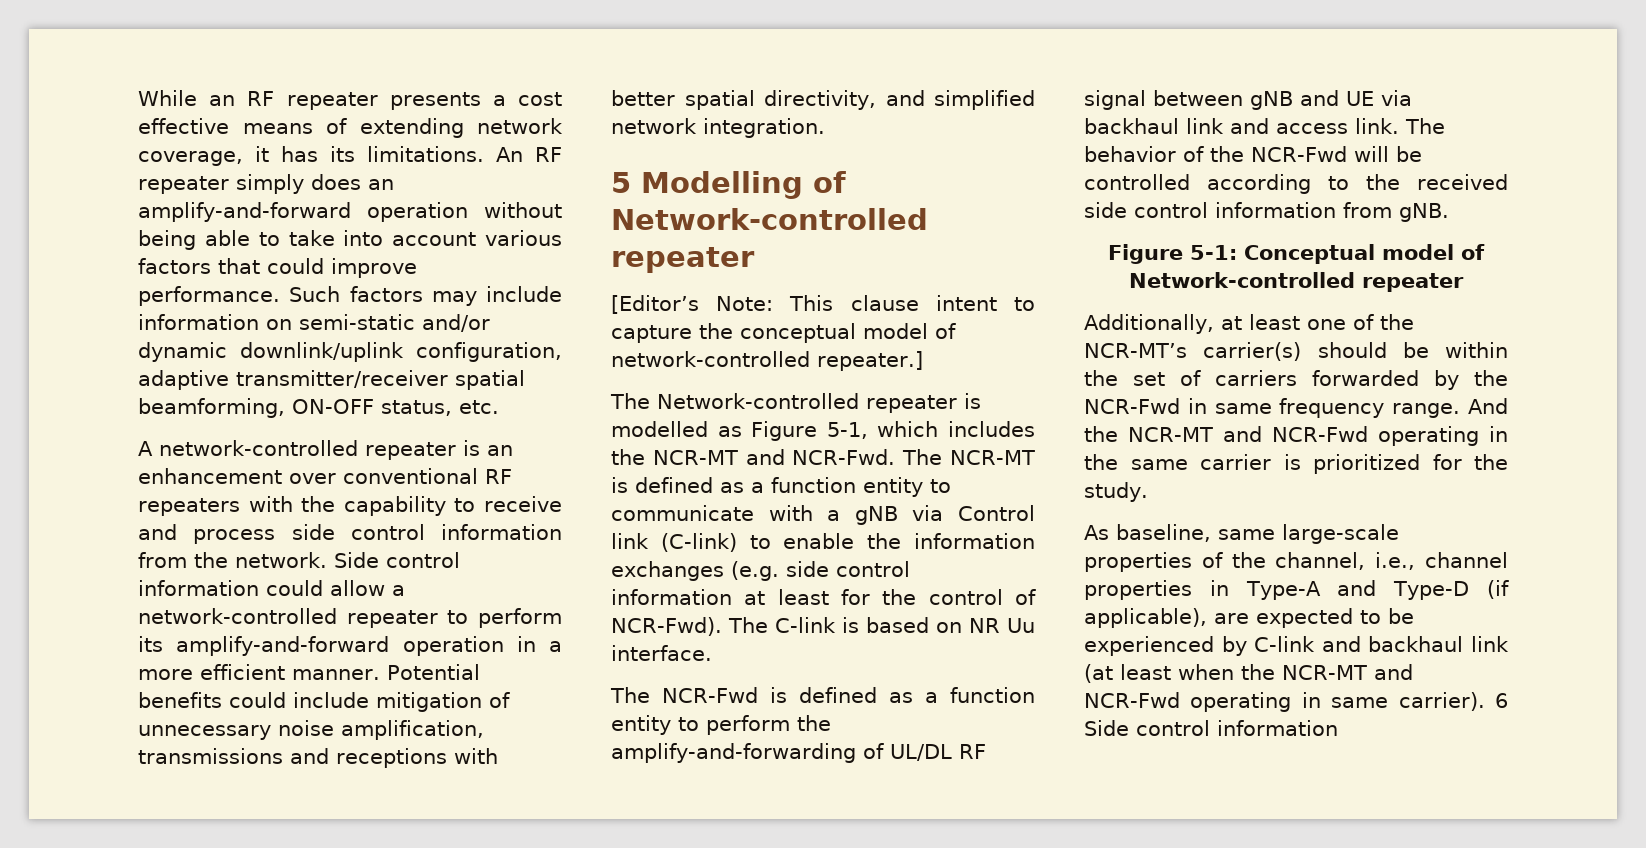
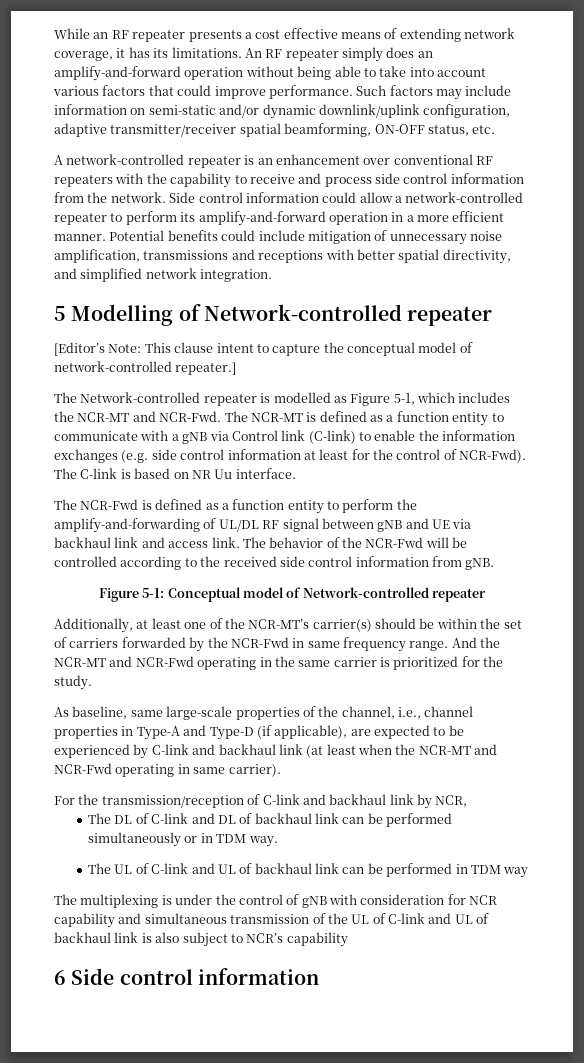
- As baseline, same large-scale properties of the channel, i.e., channel properties in Type-A and Type-D (if applicable), are expected to be experienced by C-link and backhaul link (at least when the NCR-MT and NCR-Fwd operating in same carrier). 6 Side control information
+ As baseline, same large-scale properties of the channel, i.e., channel properties in Type-A and Type-D (if applicable), are expected to be experienced by C-link and backhaul link (at least when the NCR-MT and NCR-Fwd operating in same carrier).
+ For the transmission/reception of C-link and backhaul link by NCR,
+ The DL of C-link and DL of backhaul link can be performed simultaneously or in TDM way.
+ The UL of C-link and UL of backhaul link can be performed in TDM way
+ The multiplexing is under the control of gNB with consideration for NCR capability and simultaneous transmission of the UL of C-link and UL of backhaul link is also subject to NCR’s capability
+ 6 Side control information

